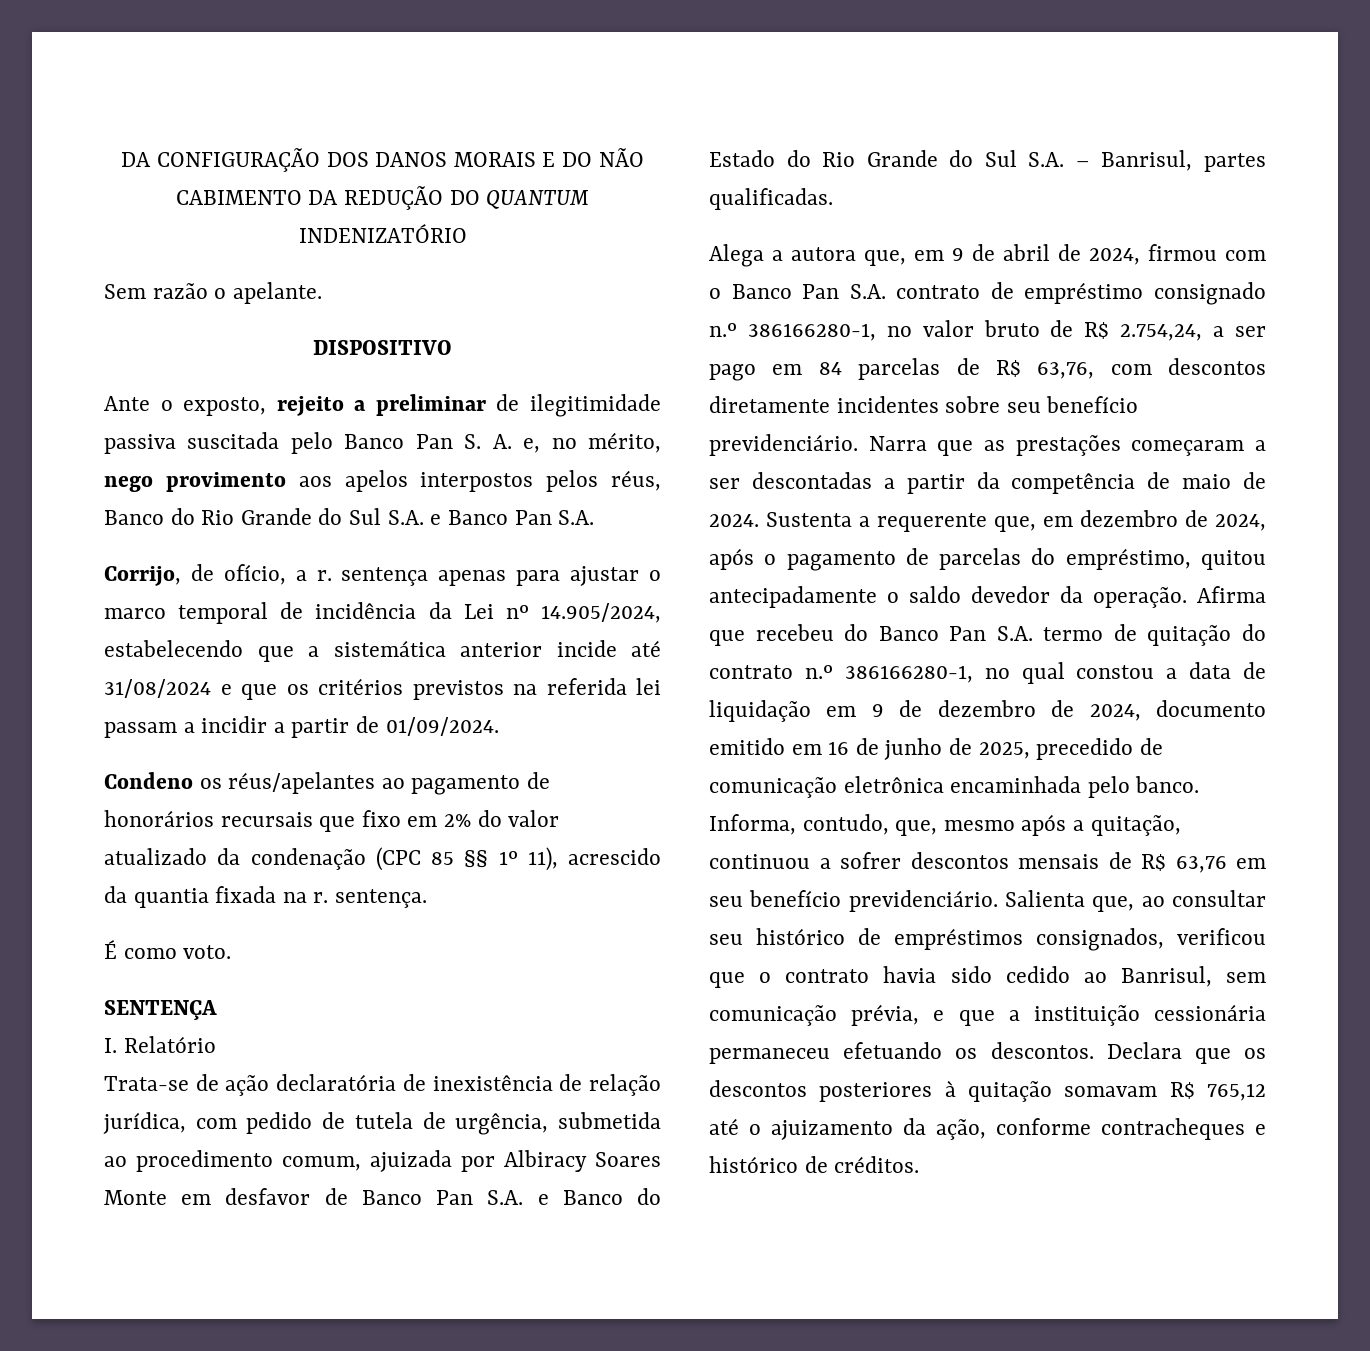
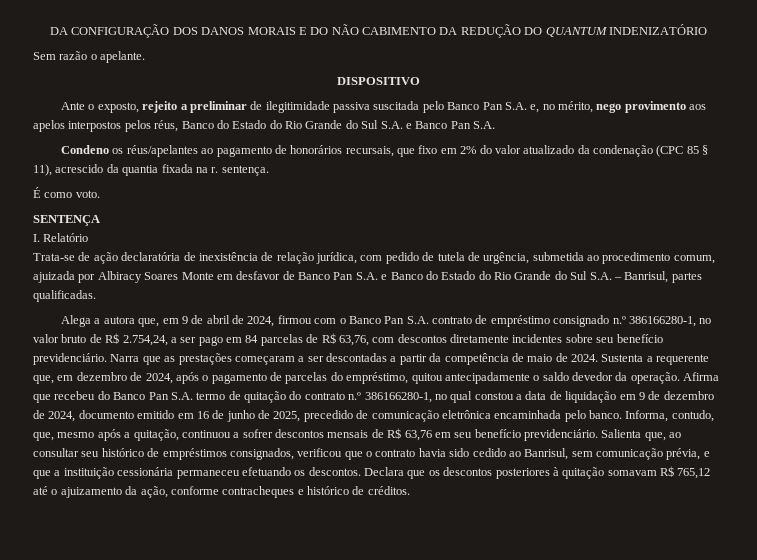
- Ante o exposto, rejeito a preliminar de ilegitimidade passiva suscitada pelo Banco Pan S. A. e, no mérito, nego provimento aos apelos interpostos pelos réus, Banco do Rio Grande do Sul S.A. e Banco Pan S.A.
+ Ante o exposto, rejeito a preliminar de ilegitimidade passiva suscitada pelo Banco Pan S.A. e, no mérito, nego provimento aos apelos interpostos pelos réus, Banco do Estado do Rio Grande do Sul S.A. e Banco Pan S.A.
- Corrijo, de ofício, a r. sentença apenas para ajustar o marco temporal de incidência da Lei nº 14.905/2024, estabelecendo que a sistemática anterior incide até 31/08/2024 e que os critérios previstos na referida lei passam a incidir a partir de 01/09/2024.
- Condeno os réus/apelantes ao pagamento de honorários recursais que fixo em 2% do valor atualizado da condenação (CPC 85 §§ 1º 11), acrescido da quantia fixada na r. sentença.
+ Condeno os réus/apelantes ao pagamento de honorários recursais, que fixo em 2% do valor atualizado da condenação (CPC 85 § 11), acrescido da quantia fixada na r. sentença.

